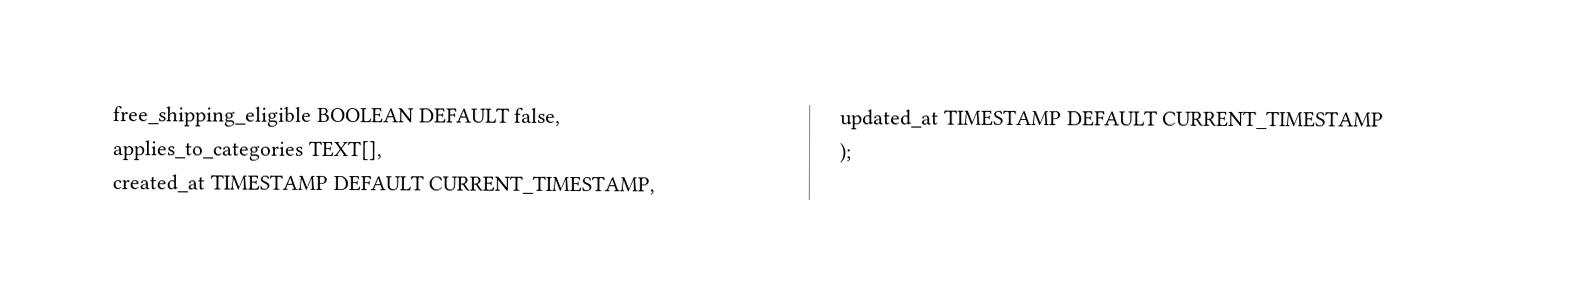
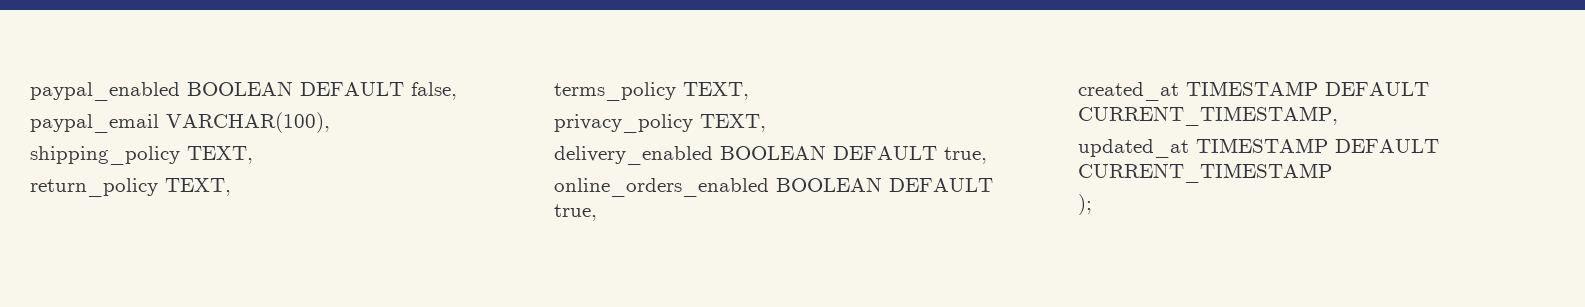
- free_shipping_eligible BOOLEAN DEFAULT false,
+ paypal_enabled BOOLEAN DEFAULT false,
- applies_to_categories TEXT[],
+ paypal_email VARCHAR(100),
+ shipping_policy TEXT,
+ return_policy TEXT,
+ terms_policy TEXT,
+ privacy_policy TEXT,
+ delivery_enabled BOOLEAN DEFAULT true,
+ online_orders_enabled BOOLEAN DEFAULT true,

